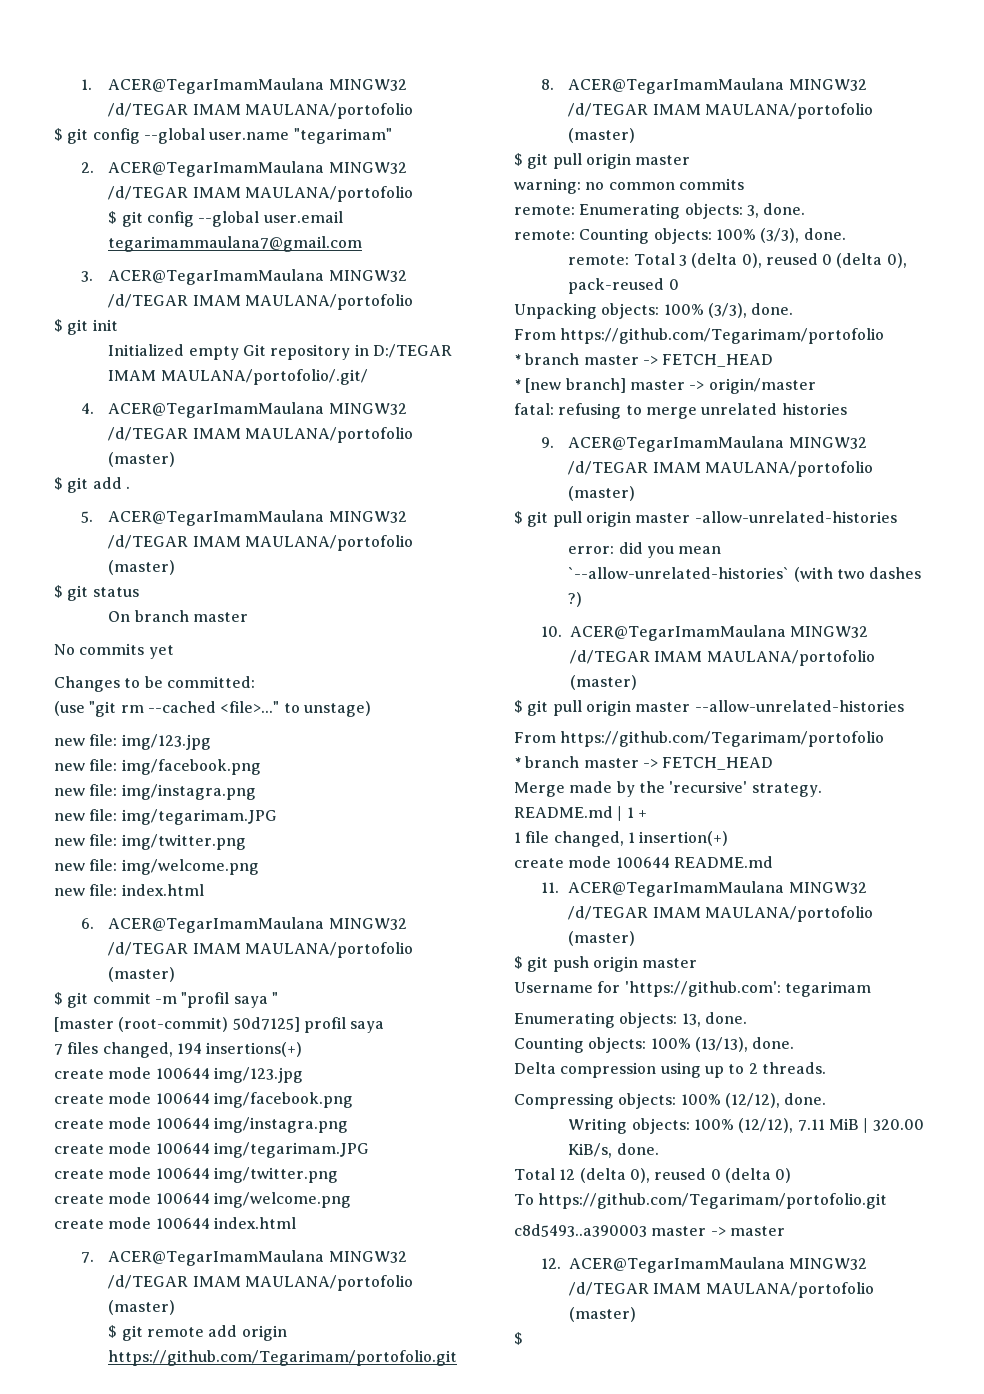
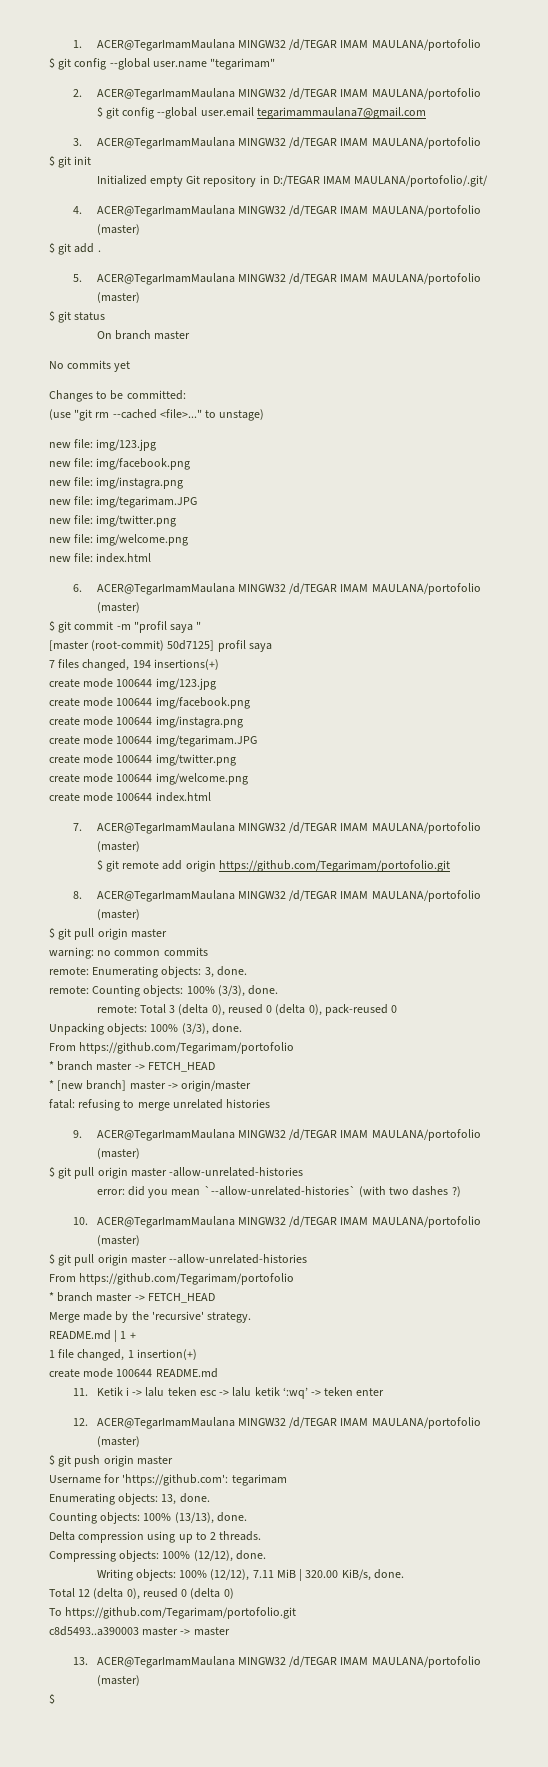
- 11. ACER@TegarImamMaulana MINGW32 /d/TEGAR IMAM MAULANA/portofolio (master)
+ 11. Ketik i -> lalu teken esc -> lalu ketik ‘:wq’ -> teken enter
+ 12. ACER@TegarImamMaulana MINGW32 /d/TEGAR IMAM MAULANA/portofolio (master)
- 12. ACER@TegarImamMaulana MINGW32 /d/TEGAR IMAM MAULANA/portofolio (master)
+ 13. ACER@TegarImamMaulana MINGW32 /d/TEGAR IMAM MAULANA/portofolio (master)

